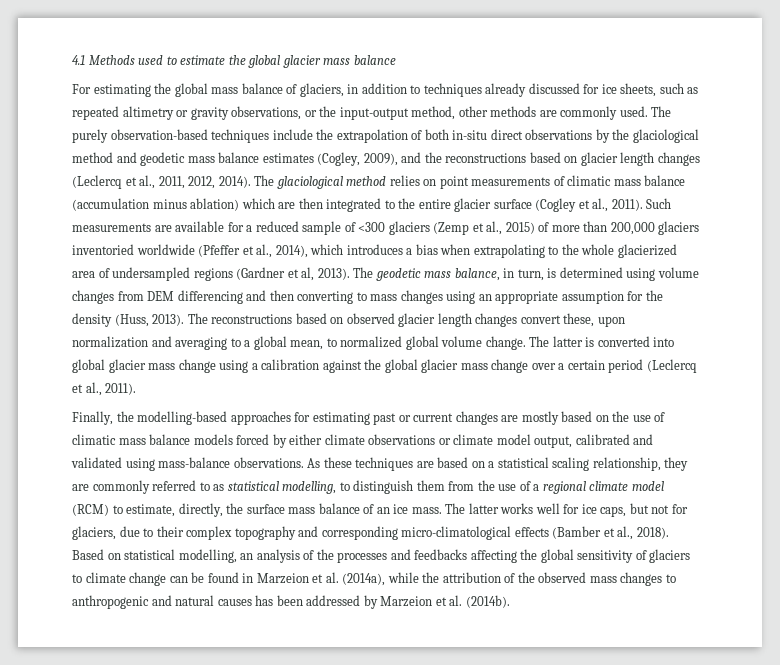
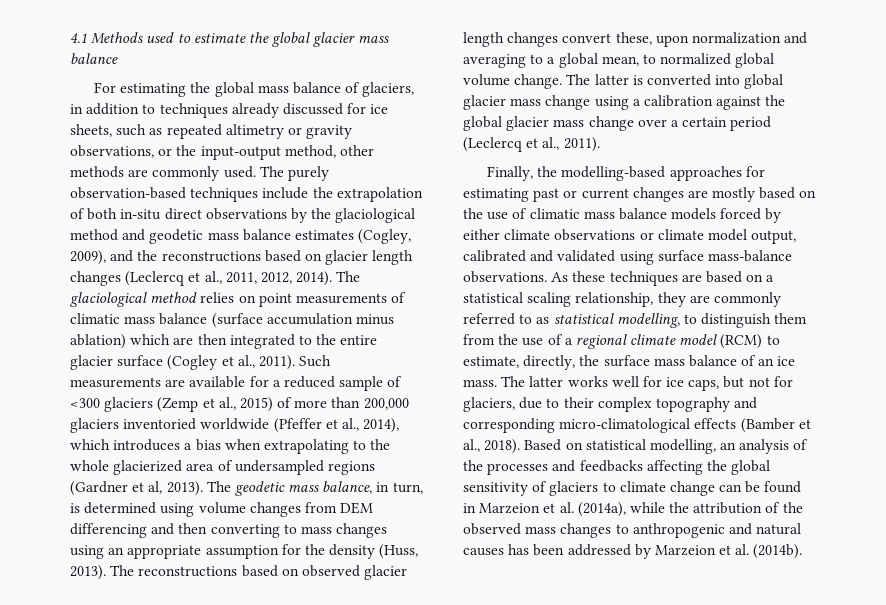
- The glaciological method relies on point measurements of climatic mass balance (accumulation minus ablation) which are then integrated to the entire glacier surface (Cogley et al., 2011).
+ The glaciological method relies on point measurements of climatic mass balance (surface accumulation minus ablation) which are then integrated to the entire glacier surface (Cogley et al., 2011).
- Finally, the modelling-based approaches for estimating past or current changes are mostly based on the use of climatic mass balance models forced by either climate observations or climate model output, calibrated and validated using mass-balance observations.
+ Finally, the modelling-based approaches for estimating past or current changes are mostly based on the use of climatic mass balance models forced by either climate observations or climate model output, calibrated and validated using surface mass-balance observations.

